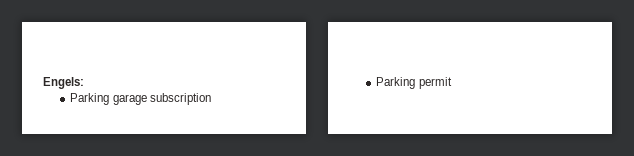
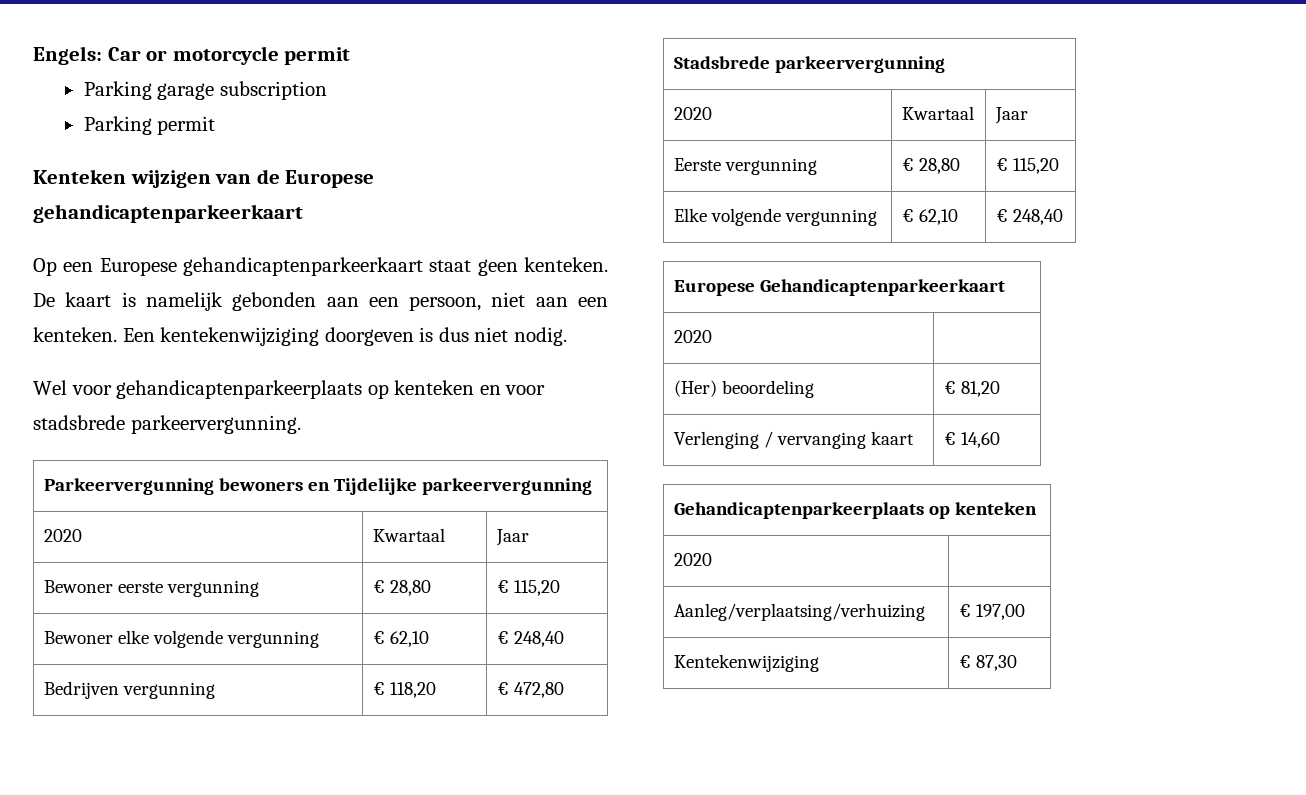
- Engels:
+ Engels: Car or motorcycle permit
+ Kenteken wijzigen van de Europese gehandicaptenparkeerkaart
+ Op een Europese gehandicaptenparkeerkaart staat geen kenteken. De kaart is namelijk gebonden aan een persoon, niet aan een kenteken. Een kentekenwijziging doorgeven is dus niet nodig.
+ Wel voor gehandicaptenparkeerplaats op kenteken en voor stadsbrede parkeervergunning.
+ Parkeervergunning bewoners en Tijdelijke parkeervergunning
+ 2020 | Kwartaal | Jaar
+ Bewoner eerste vergunning | € 28,80 | € 115,20
+ Bewoner elke volgende vergunning | € 62,10 | € 248,40
+ Bedrijven vergunning | € 118,20 | € 472,80
+ Stadsbrede parkeervergunning
+ 2020 | Kwartaal | Jaar
+ Eerste vergunning | € 28,80 | € 115,20
+ Elke volgende vergunning | € 62,10 | € 248,40
+ Europese Gehandicaptenparkeerkaart
+ 2020 |
+ (Her) beoordeling | € 81,20
+ Verlenging / vervanging kaart | € 14,60
+ Gehandicaptenparkeerplaats op kenteken
+ 2020 |
+ Aanleg/verplaatsing/verhuizing | € 197,00
+ Kentekenwijziging | € 87,30

